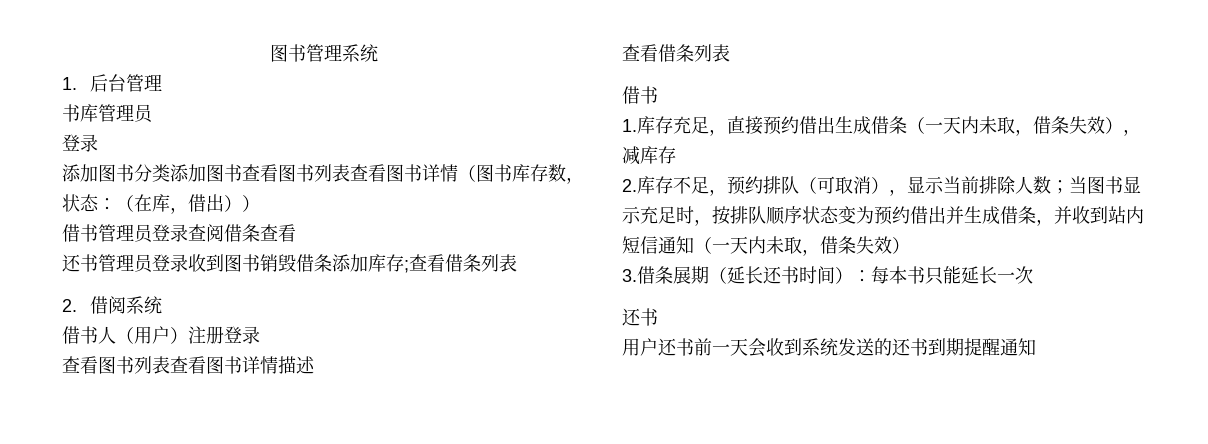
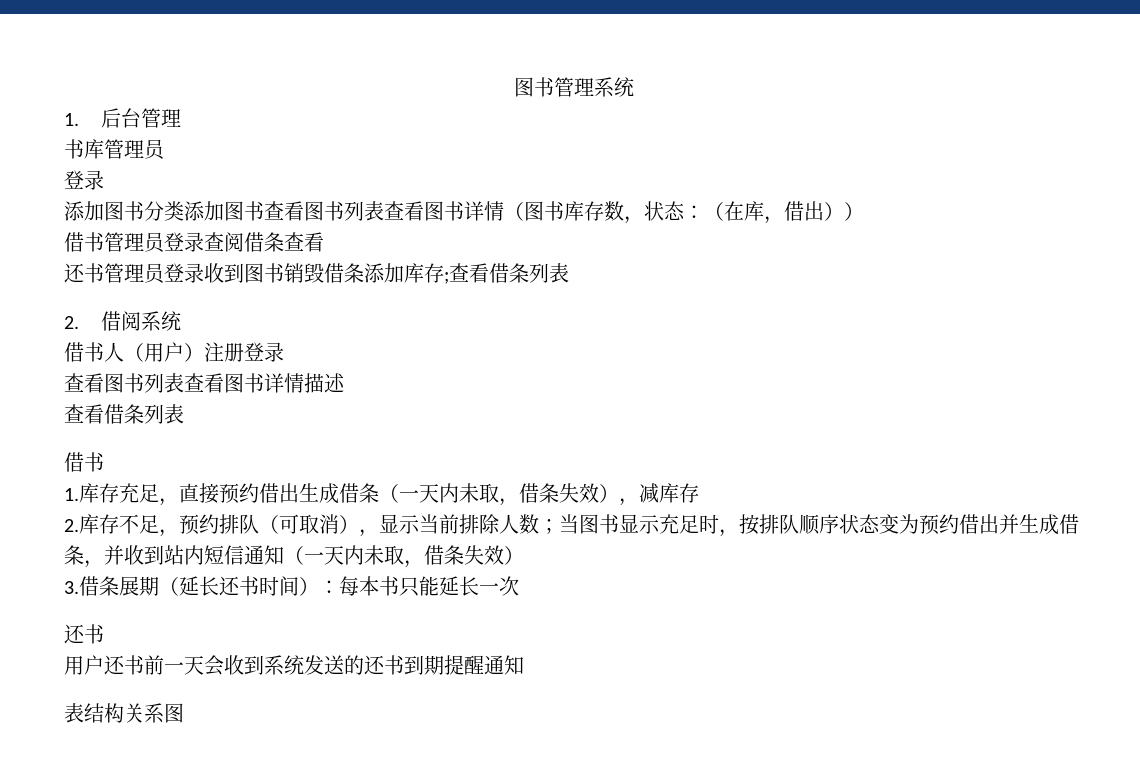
+ 表结构关系图

